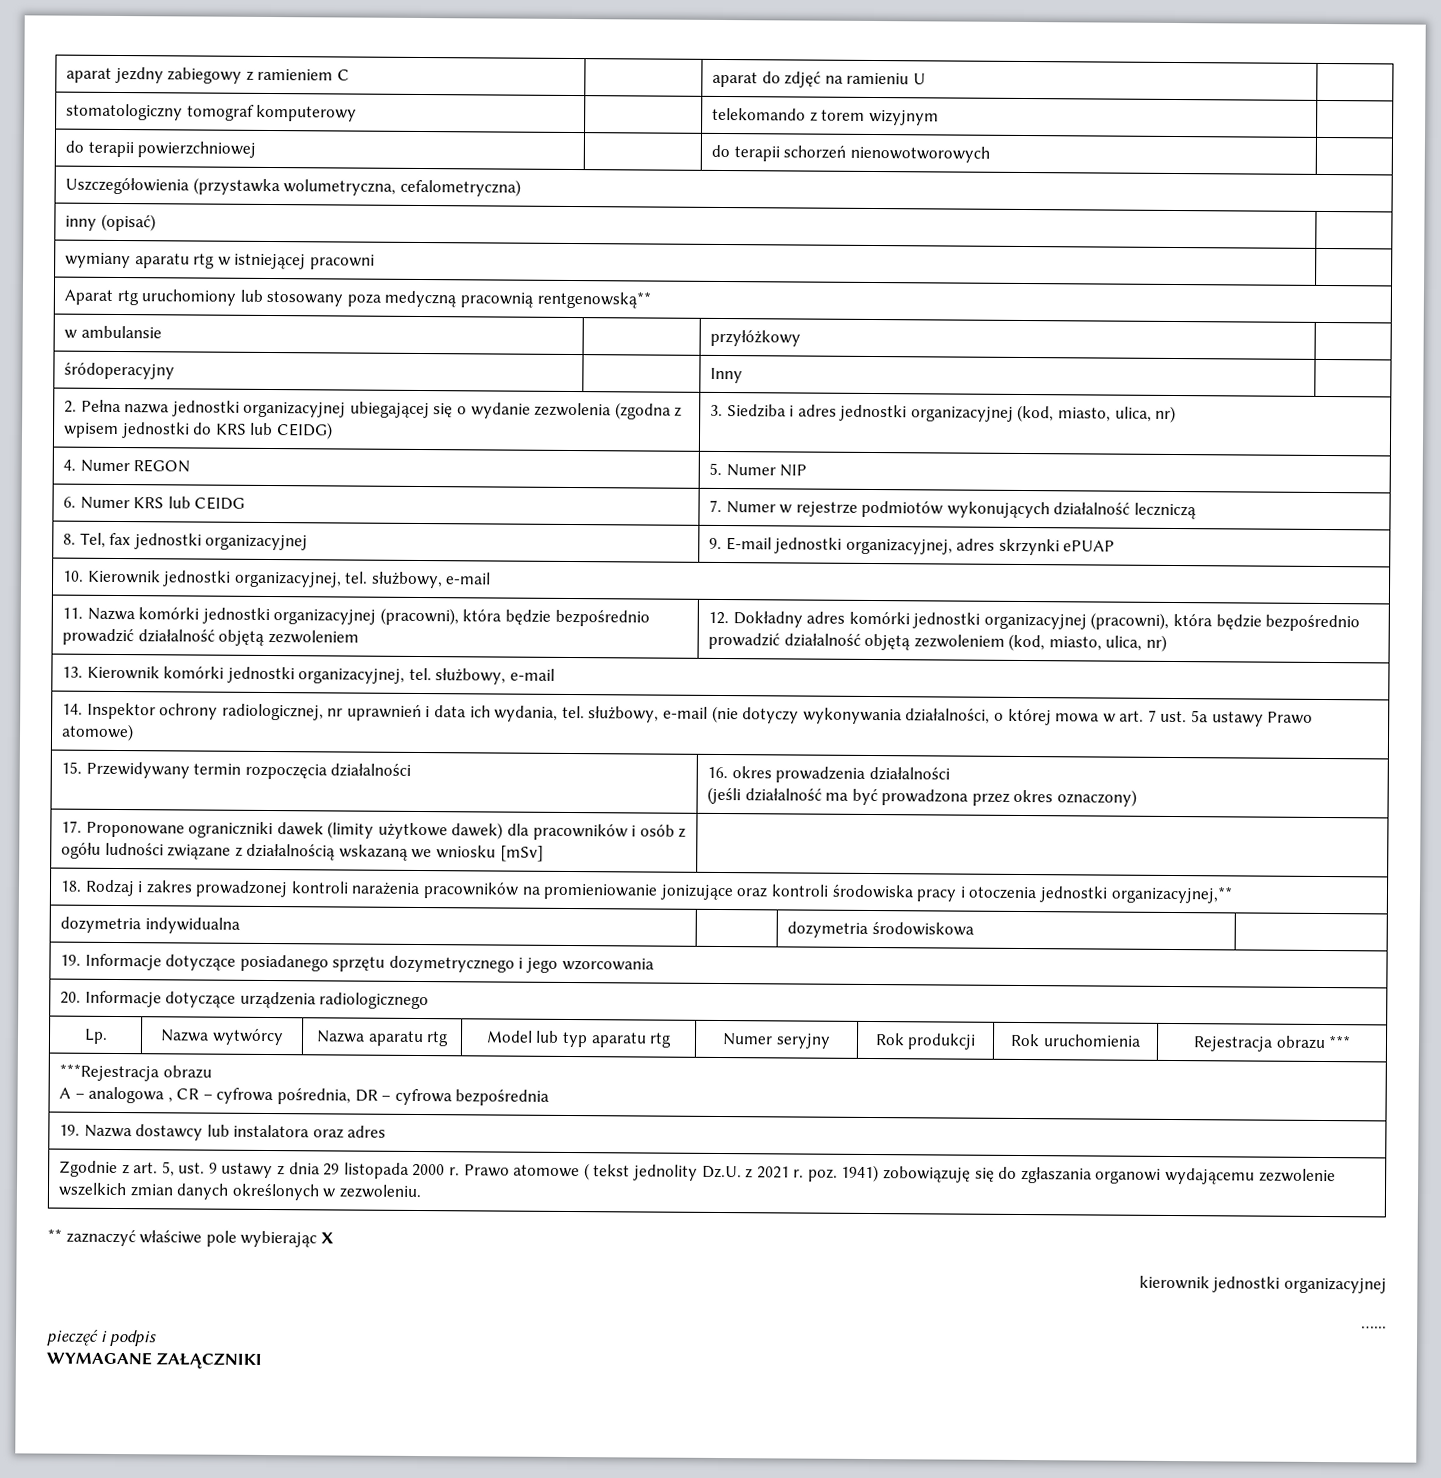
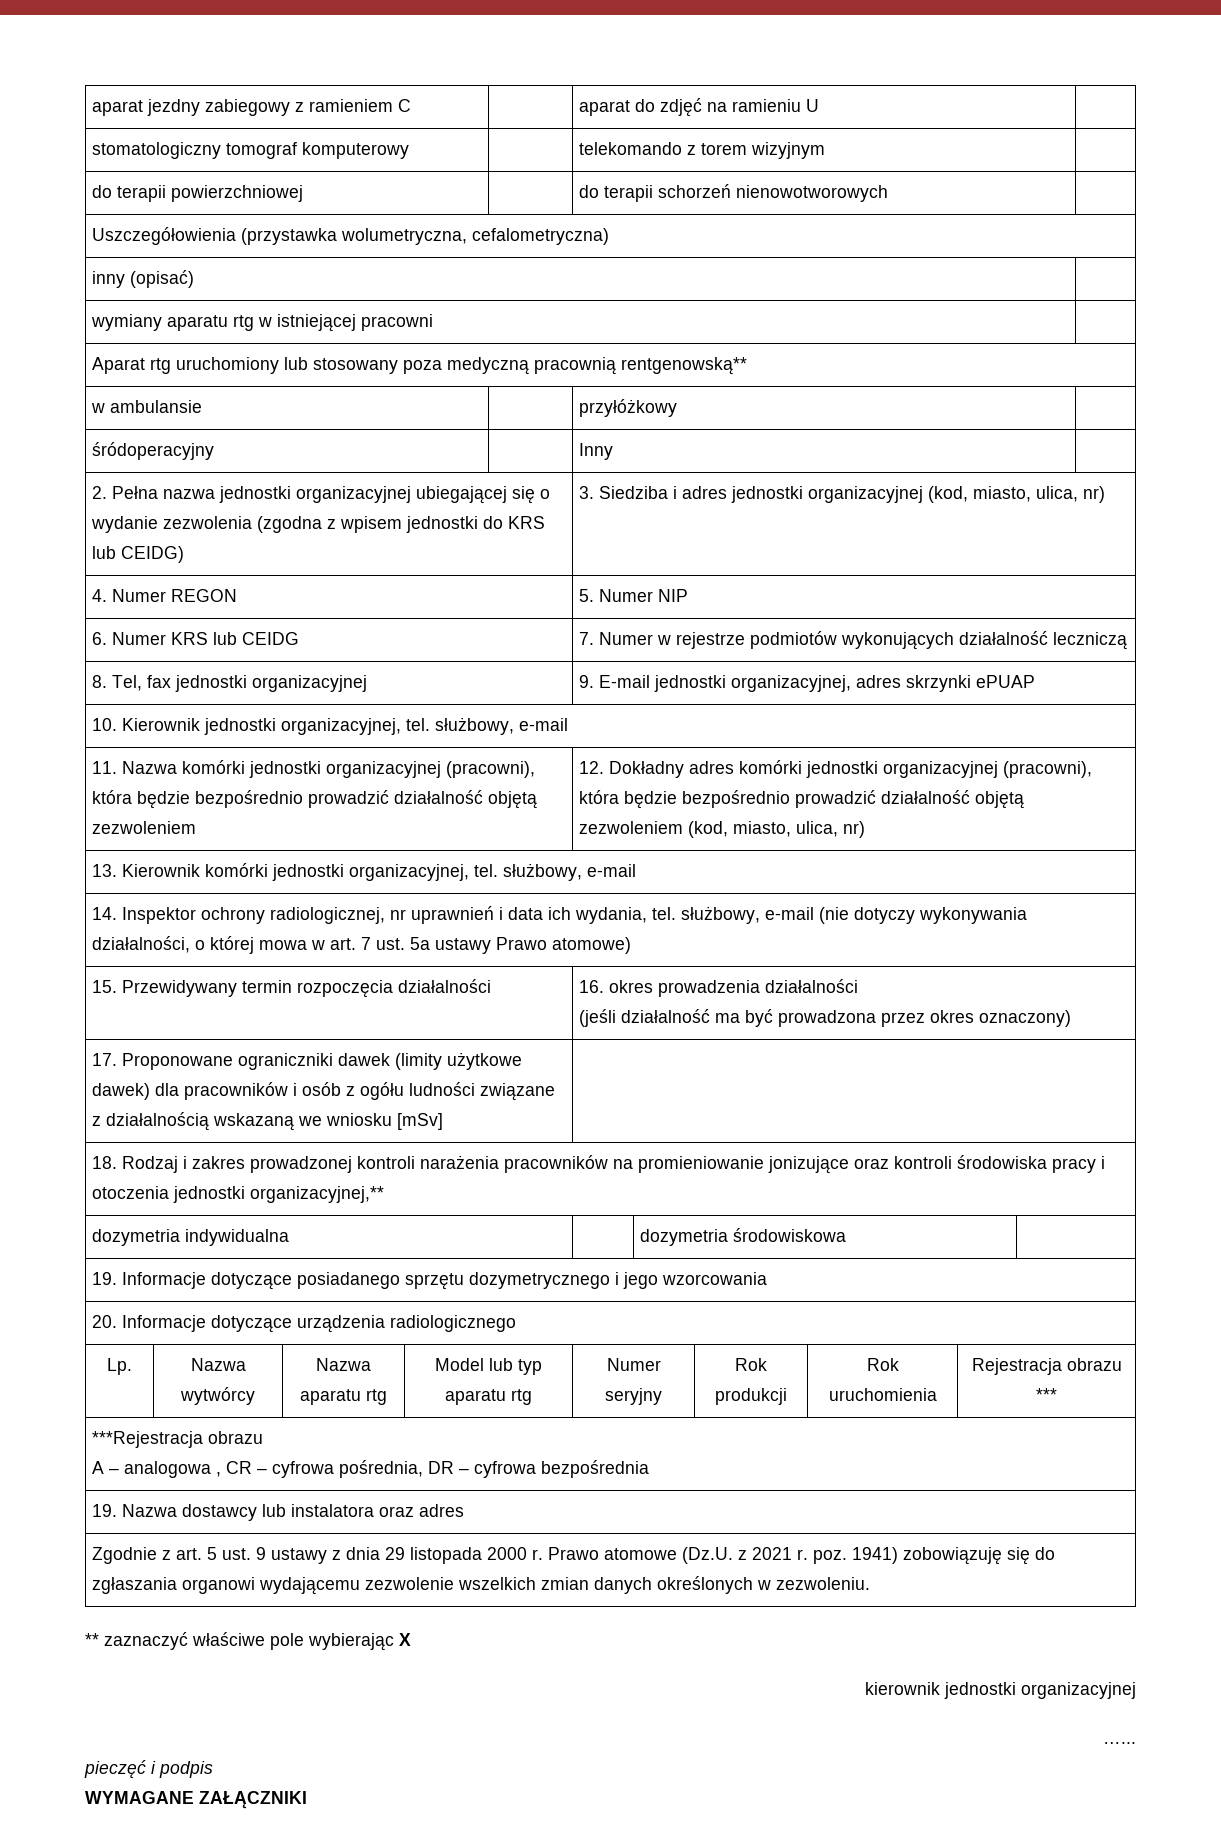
- Zgodnie z art. 5, ust. 9 ustawy z dnia 29 listopada 2000 r. Prawo atomowe ( tekst jednolity Dz.U. z 2021 r. poz. 1941) zobowiązuję się do zgłaszania organowi wydającemu zezwolenie wszelkich zmian danych określonych w zezwoleniu.
+ Zgodnie z art. 5 ust. 9 ustawy z dnia 29 listopada 2000 r. Prawo atomowe (Dz.U. z 2021 r. poz. 1941) zobowiązuję się do zgłaszania organowi wydającemu zezwolenie wszelkich zmian danych określonych w zezwoleniu.

